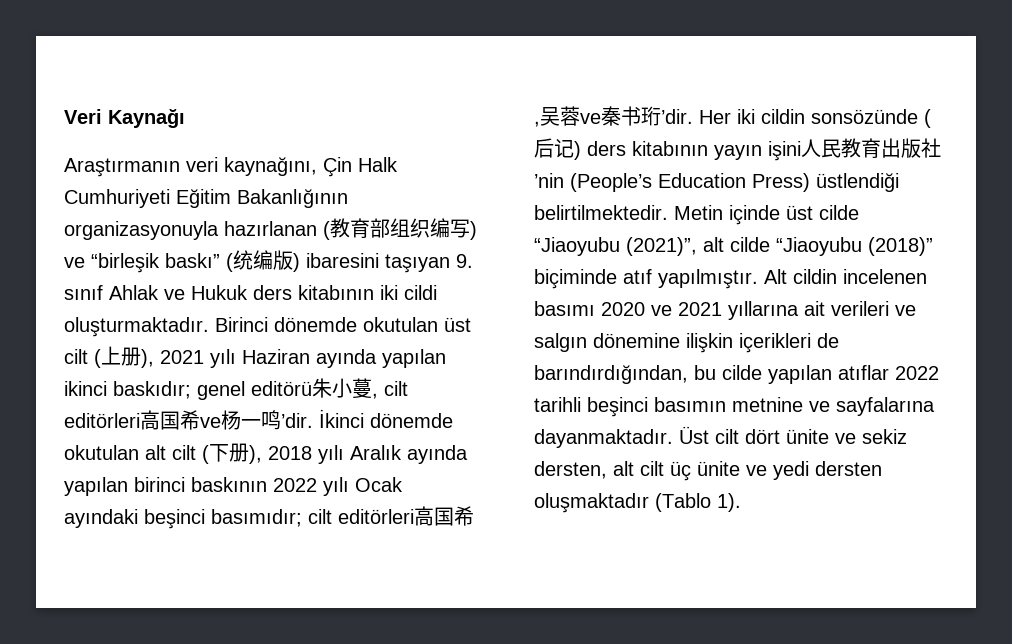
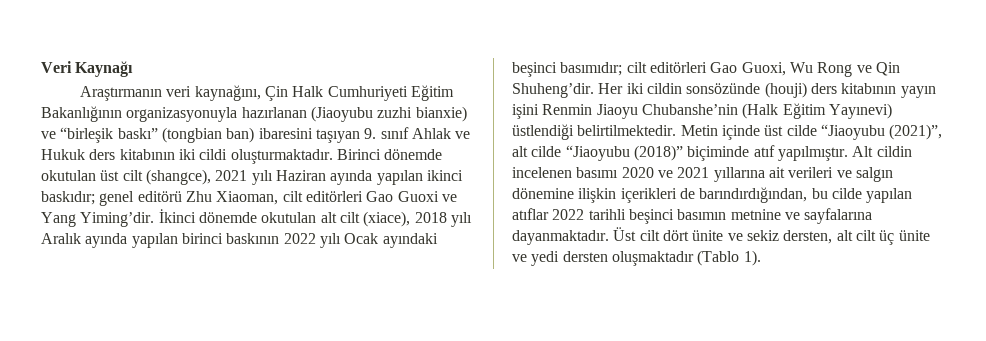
- Araştırmanın veri kaynağını, Çin Halk Cumhuriyeti Eğitim Bakanlığının organizasyonuyla hazırlanan (教育部组织编写) ve “birleşik baskı” (统编版) ibaresini taşıyan 9. sınıf Ahlak ve Hukuk ders kitabının iki cildi oluşturmaktadır.
+ Araştırmanın veri kaynağını, Çin Halk Cumhuriyeti Eğitim Bakanlığının organizasyonuyla hazırlanan (Jiaoyubu zuzhi bianxie) ve “birleşik baskı” (tongbian ban) ibaresini taşıyan 9. sınıf Ahlak ve Hukuk ders kitabının iki cildi oluşturmaktadır.
- Birinci dönemde okutulan üst cilt (上册), 2021 yılı Haziran ayında yapılan ikinci baskıdır; genel editörü朱小蔓, cilt editörleri高国希ve杨一鸣’dir.
+ Birinci dönemde okutulan üst cilt (shangce), 2021 yılı Haziran ayında yapılan ikinci baskıdır; genel editörü Zhu Xiaoman, cilt editörleri Gao Guoxi ve Yang Yiming’dir.
- İkinci dönemde okutulan alt cilt (下册), 2018 yılı Aralık ayında yapılan birinci baskının 2022 yılı Ocak ayındaki beşinci basımıdır; cilt editörleri高国希,吴蓉ve秦书珩’dir.
+ İkinci dönemde okutulan alt cilt (xiace), 2018 yılı Aralık ayında yapılan birinci baskının 2022 yılı Ocak ayındaki beşinci basımıdır; cilt editörleri Gao Guoxi, Wu Rong ve Qin Shuheng’dir.
- Her iki cildin sonsözünde (后记) ders kitabının yayın işini人民教育出版社’nin (People’s Education Press) üstlendiği belirtilmektedir.
+ Her iki cildin sonsözünde (houji) ders kitabının yayın işini Renmin Jiaoyu Chubanshe’nin (Halk Eğitim Yayınevi) üstlendiği belirtilmektedir.

